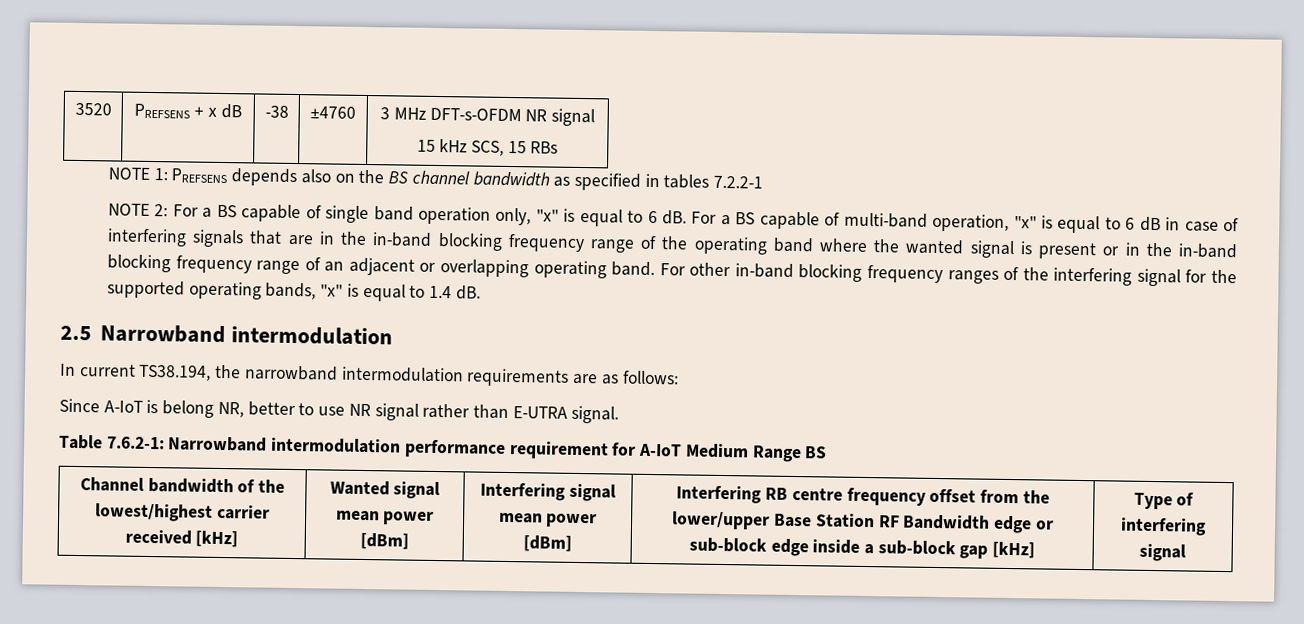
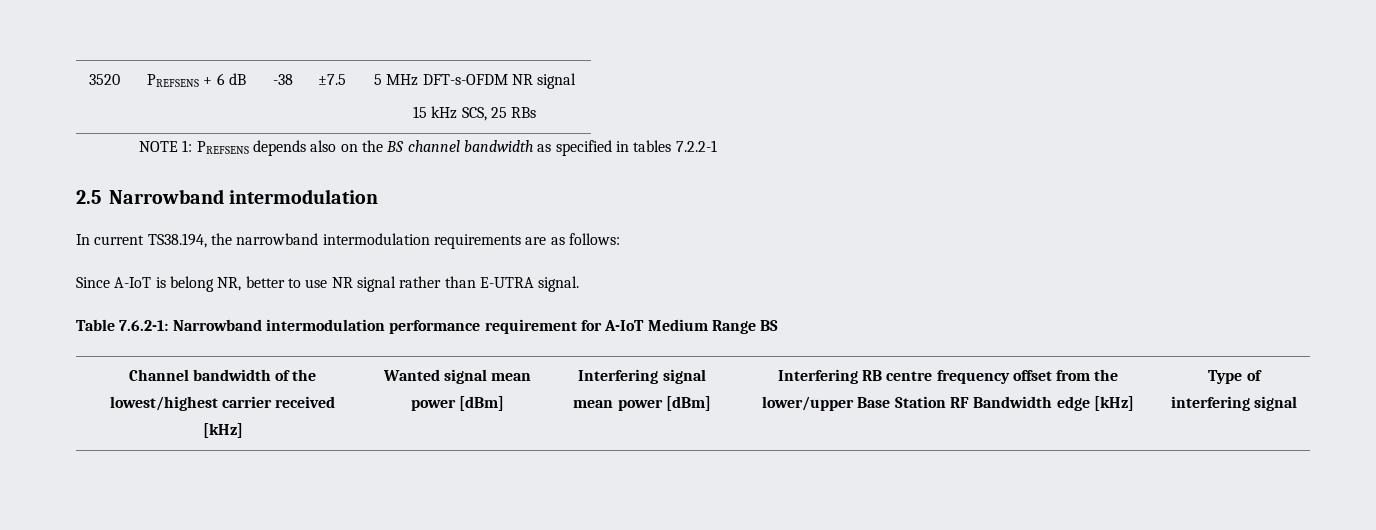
- 3520 | PREFSENS + x dB | -38 | ±4760 | 3 MHz DFT-s-OFDM NR signal
- 15 kHz SCS, 15 RBs
+ 3520 | PREFSENS + 6 dB | -38 | ±7.5 | 5 MHz DFT-s-OFDM NR signal
+ 15 kHz SCS, 25 RBs
- NOTE 2: For a BS capable of single band operation only, "x" is equal to 6 dB. For a BS capable of multi-band operation, "x" is equal to 6 dB in case of interfering signals that are in the in-band blocking frequency range of the operating band where the wanted signal is present or in the in-band blocking frequency range of an adjacent or overlapping operating band. For other in-band blocking frequency ranges of the interfering signal for the supported operating bands, "x" is equal to 1.4 dB.
- Interfering RB centre frequency offset from the lower/upper Base Station RF Bandwidth edge or sub-block edge inside a sub-block gap [kHz]
+ Interfering RB centre frequency offset from the lower/upper Base Station RF Bandwidth edge [kHz]

